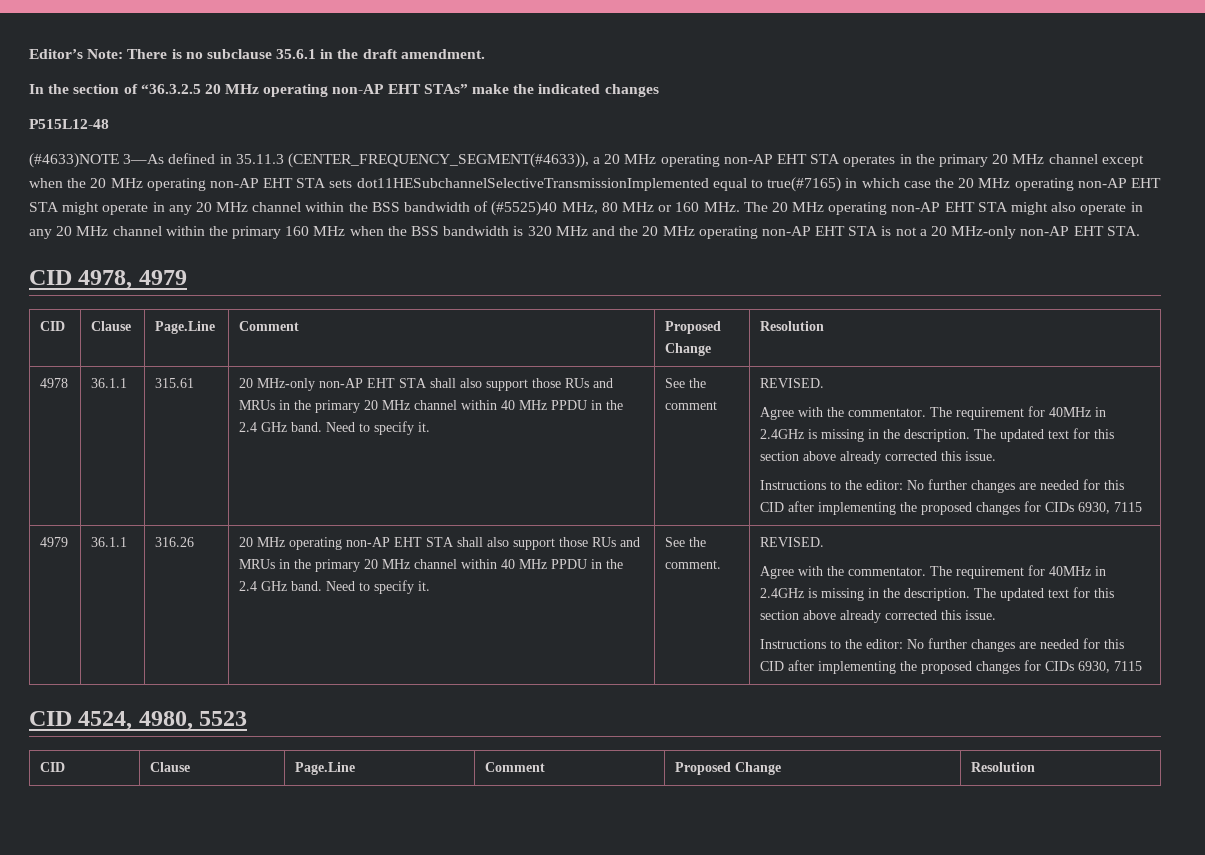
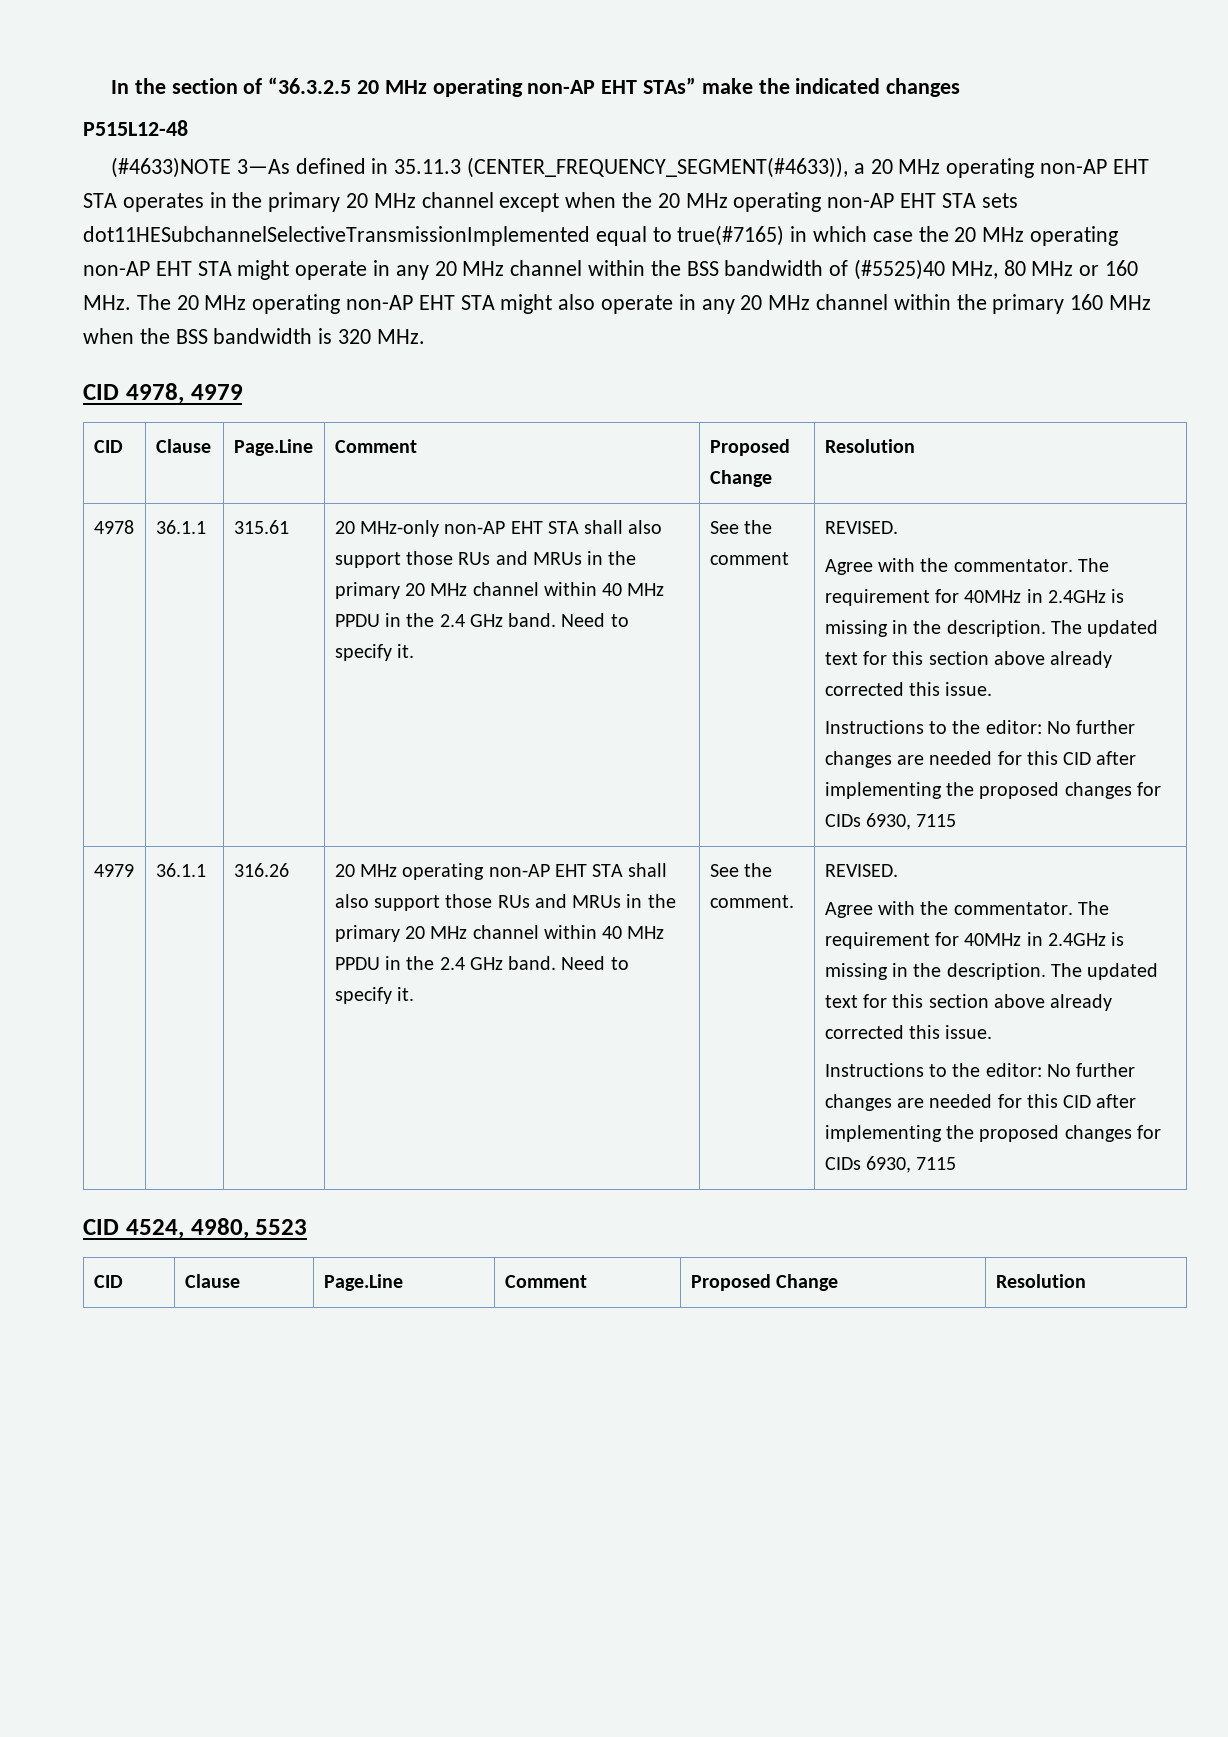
- Editor’s Note: There is no subclause 35.6.1 in the draft amendment.
- (#4633)NOTE 3—As defined in 35.11.3 (CENTER_FREQUENCY_SEGMENT(#4633)), a 20 MHz operating non-AP EHT STA operates in the primary 20 MHz channel except when the 20 MHz operating non-AP EHT STA sets dot11HESubchannelSelectiveTransmissionImplemented equal to true(#7165) in which case the 20 MHz operating non-AP EHT STA might operate in any 20 MHz channel within the BSS bandwidth of (#5525)40 MHz, 80 MHz or 160 MHz. The 20 MHz operating non-AP EHT STA might also operate in any 20 MHz channel within the primary 160 MHz when the BSS bandwidth is 320 MHz and the 20 MHz operating non-AP EHT STA is not a 20 MHz-only non-AP EHT STA.
+ (#4633)NOTE 3—As defined in 35.11.3 (CENTER_FREQUENCY_SEGMENT(#4633)), a 20 MHz operating non-AP EHT STA operates in the primary 20 MHz channel except when the 20 MHz operating non-AP EHT STA sets dot11HESubchannelSelectiveTransmissionImplemented equal to true(#7165) in which case the 20 MHz operating non-AP EHT STA might operate in any 20 MHz channel within the BSS bandwidth of (#5525)40 MHz, 80 MHz or 160 MHz. The 20 MHz operating non-AP EHT STA might also operate in any 20 MHz channel within the primary 160 MHz when the BSS bandwidth is 320 MHz.

